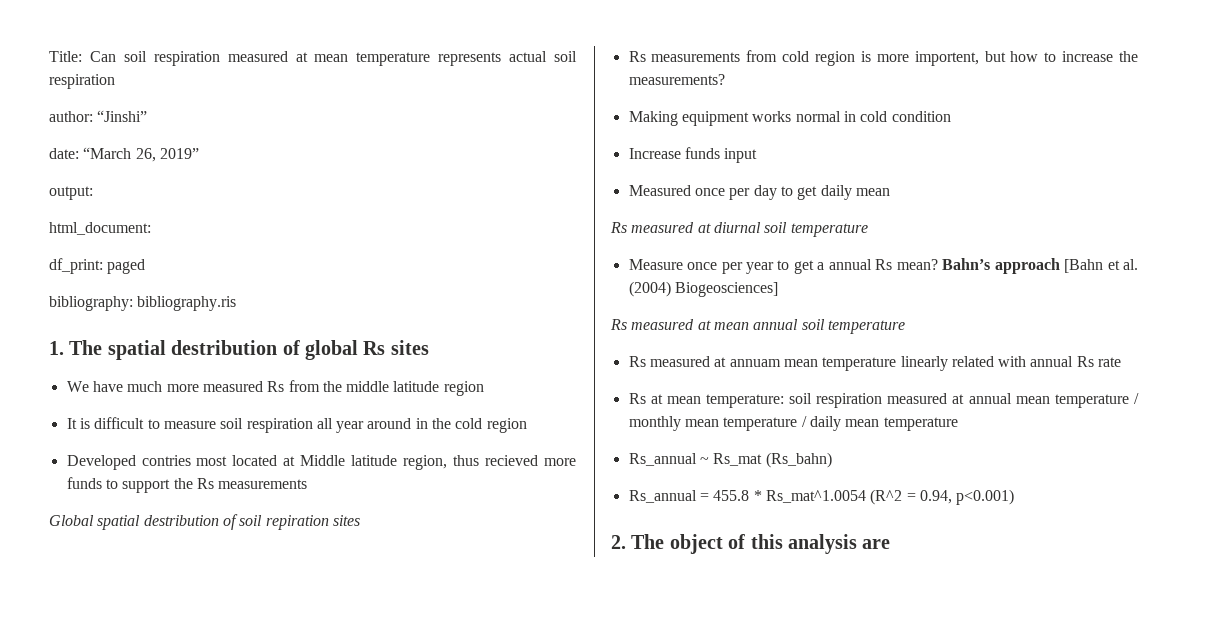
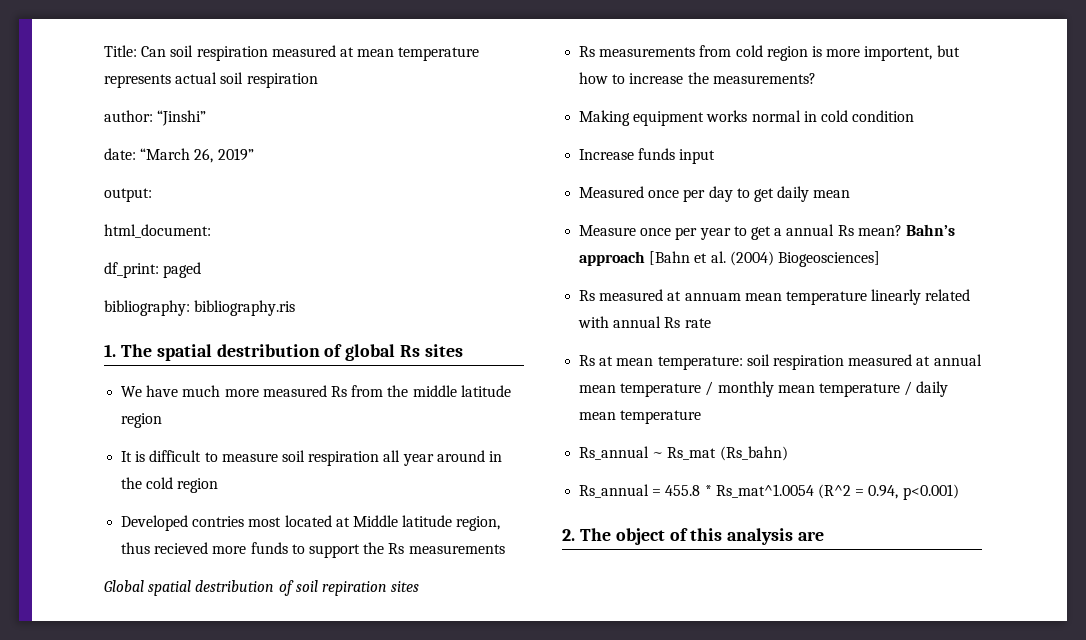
- Rs measured at diurnal soil temperature
- Rs measured at mean annual soil temperature

